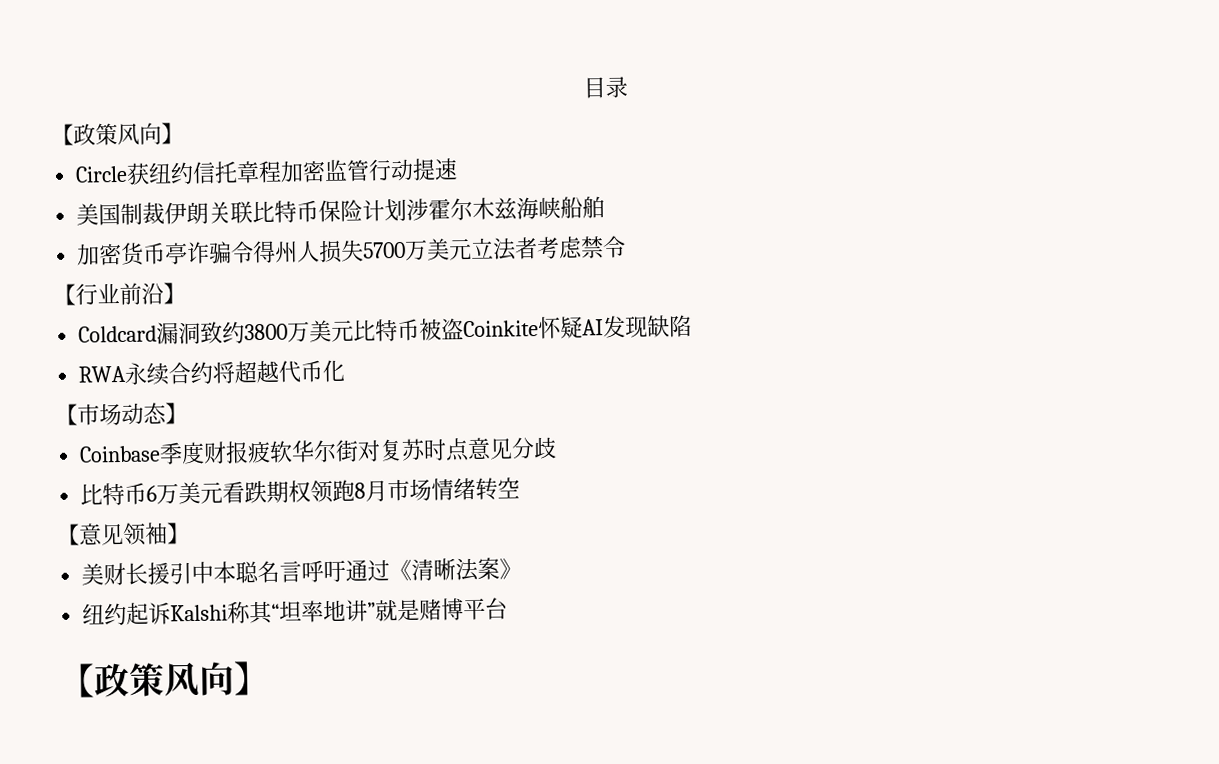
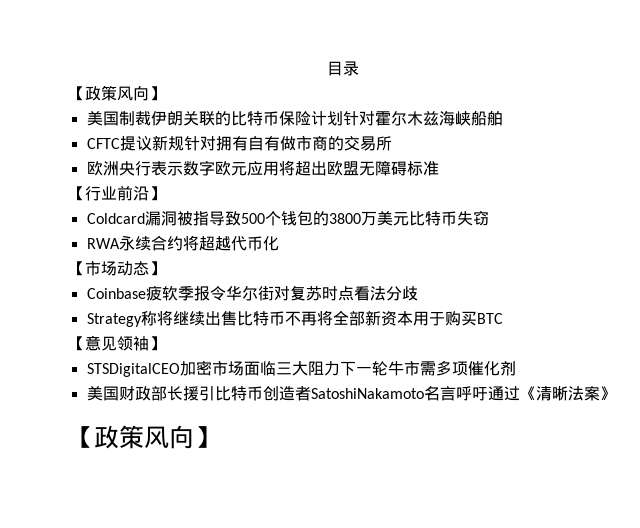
- Circle获纽约信托章程加密监管行动提速
- 美国制裁伊朗关联比特币保险计划涉霍尔木兹海峡船舶
+ 美国制裁伊朗关联的比特币保险计划针对霍尔木兹海峡船舶
- 加密货币亭诈骗令得州人损失5700万美元立法者考虑禁令
+ CFTC提议新规针对拥有自有做市商的交易所
+ 欧洲央行表示数字欧元应用将超出欧盟无障碍标准
- Coldcard漏洞致约3800万美元比特币被盗Coinkite怀疑AI发现缺陷
+ Coldcard漏洞被指导致500个钱包的3800万美元比特币失窃
- Coinbase季度财报疲软华尔街对复苏时点意见分歧
+ Coinbase疲软季报令华尔街对复苏时点看法分歧
- 比特币6万美元看跌期权领跑8月市场情绪转空
+ Strategy称将继续出售比特币不再将全部新资本用于购买BTC
  【意见领袖】
- 美财长援引中本聪名言呼吁通过《清晰法案》
+ STSDigitalCEO加密市场面临三大阻力下一轮牛市需多项催化剂
+ 美国财政部长援引比特币创造者SatoshiNakamoto名言呼吁通过《清晰法案》
- 纽约起诉Kalshi称其“坦率地讲”就是赌博平台

